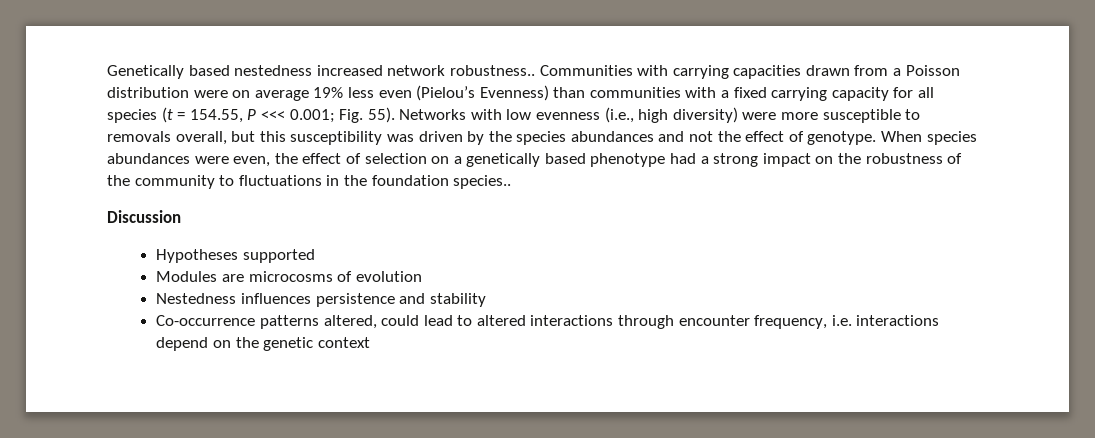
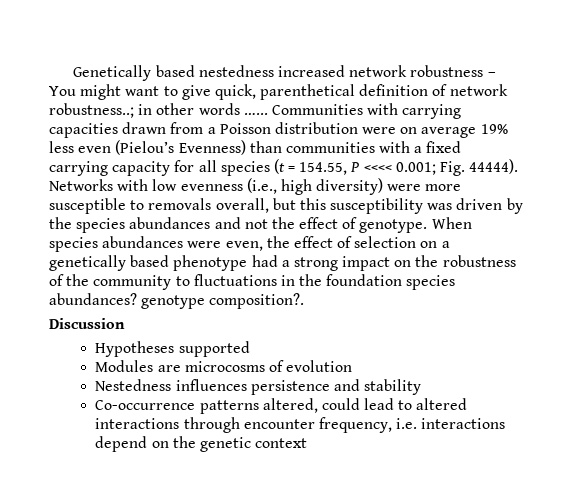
- Genetically based nestedness increased network robustness..
+ Genetically based nestedness increased network robustness – You might want to give quick, parenthetical definition of network robustness..; in other words …...
- Communities with carrying capacities drawn from a Poisson distribution were on average 19% less even (Pielou’s Evenness) than communities with a fixed carrying capacity for all species (t = 154.55, P <<< 0.001; Fig. 55).
+ Communities with carrying capacities drawn from a Poisson distribution were on average 19% less even (Pielou’s Evenness) than communities with a fixed carrying capacity for all species (t = 154.55, P <<<< 0.001; Fig. 44444).
- When species abundances were even, the effect of selection on a genetically based phenotype had a strong impact on the robustness of the community to fluctuations in the foundation species..
+ When species abundances were even, the effect of selection on a genetically based phenotype had a strong impact on the robustness of the community to fluctuations in the foundation species abundances? genotype composition?.

